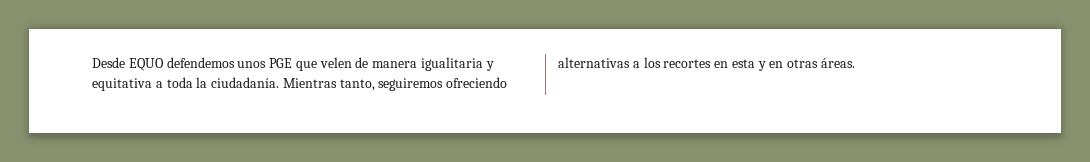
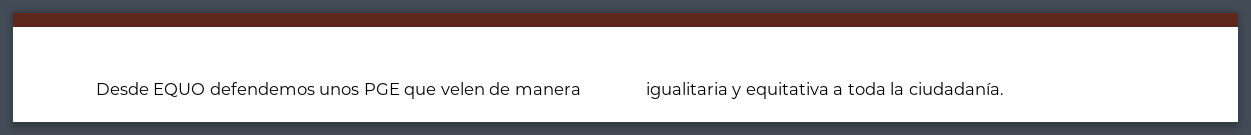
- Mientras tanto, seguiremos ofreciendo alternativas a los recortes en esta y en otras áreas.

